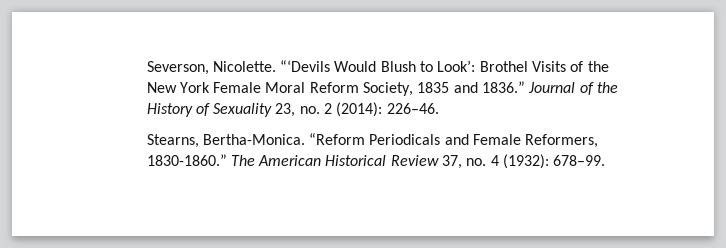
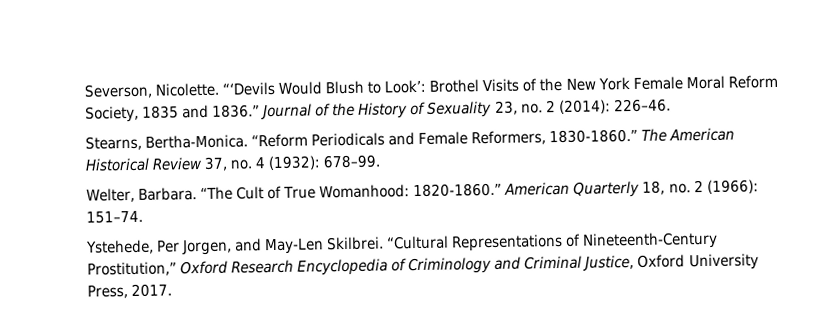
+ Welter, Barbara. “The Cult of True Womanhood: 1820-1860.” American Quarterly 18, no. 2 (1966): 151–74.
+ Ystehede, Per Jorgen, and May-Len Skilbrei. “Cultural Representations of Nineteenth-Century Prostitution,” Oxford Research Encyclopedia of Criminology and Criminal Justice, Oxford University Press, 2017.

